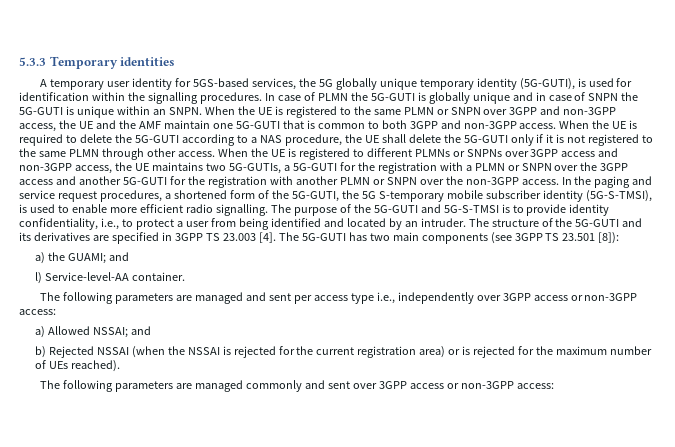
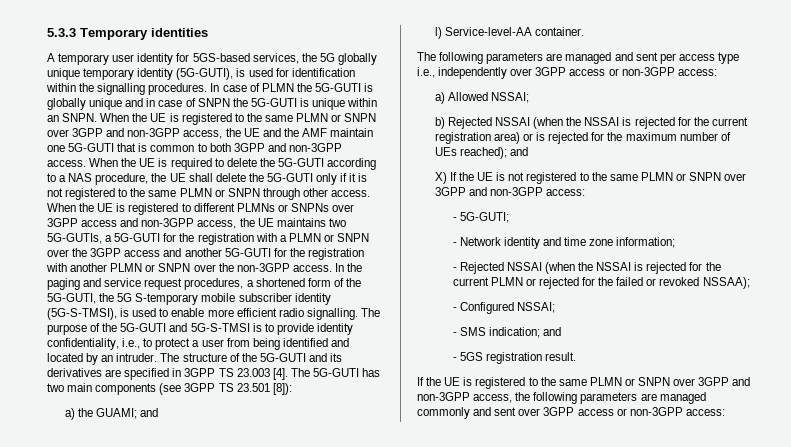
- When the UE is required to delete the 5G-GUTI according to a NAS procedure, the UE shall delete the 5G-GUTI only if it is not registered to the same PLMN through other access.
+ When the UE is required to delete the 5G-GUTI according to a NAS procedure, the UE shall delete the 5G-GUTI only if it is not registered to the same PLMN or SNPN through other access.
- a) Allowed NSSAI; and
+ a) Allowed NSSAI;
- b) Rejected NSSAI (when the NSSAI is rejected for the current registration area) or is rejected for the maximum number of UEs reached).
- The following parameters are managed commonly and sent over 3GPP access or non-3GPP access:
+ b) Rejected NSSAI (when the NSSAI is rejected for the current registration area) or is rejected for the maximum number of UEs reached); and
+ X) If the UE is not registered to the same PLMN or SNPN over 3GPP and non-3GPP access:
+ - 5G-GUTI;
+ - Network identity and time zone information;
+ - Rejected NSSAI (when the NSSAI is rejected for the current PLMN or rejected for the failed or revoked NSSAA);
+ - Configured NSSAI;
+ - SMS indication; and
+ - 5GS registration result.
+ If the UE is registered to the same PLMN or SNPN over 3GPP and non-3GPP access, the following parameters are managed commonly and sent over 3GPP access or non-3GPP access:

